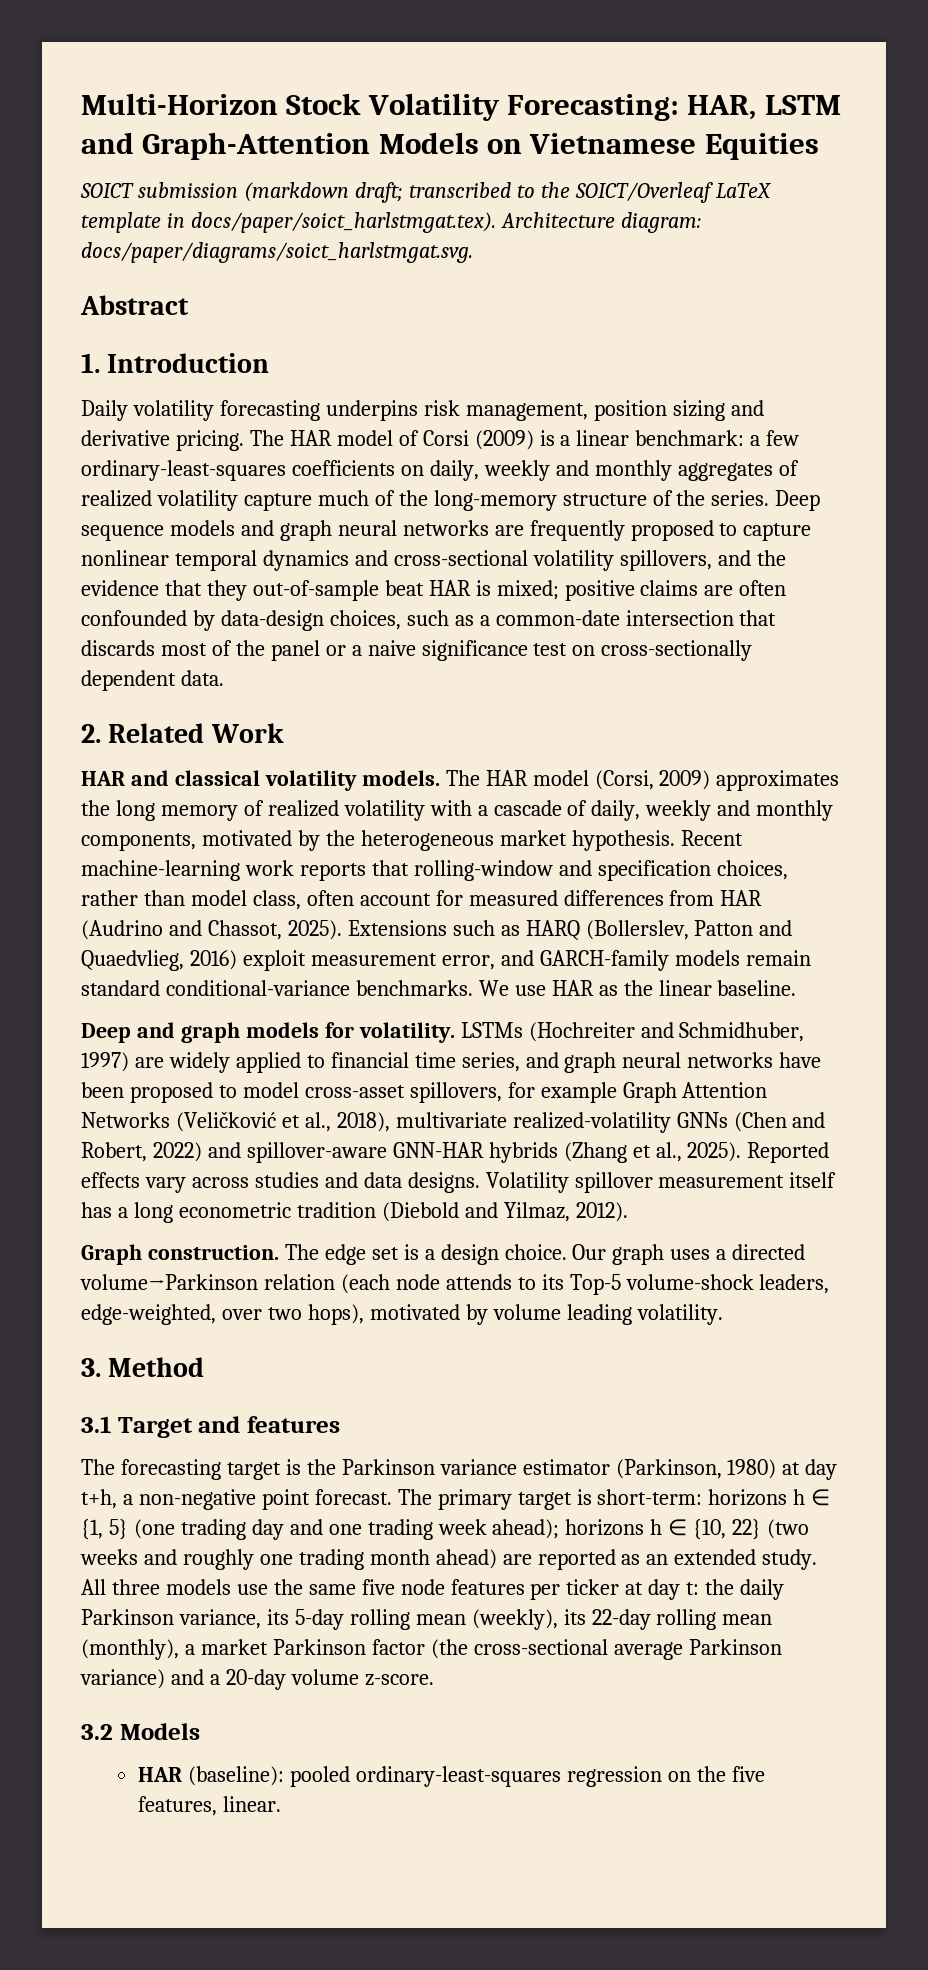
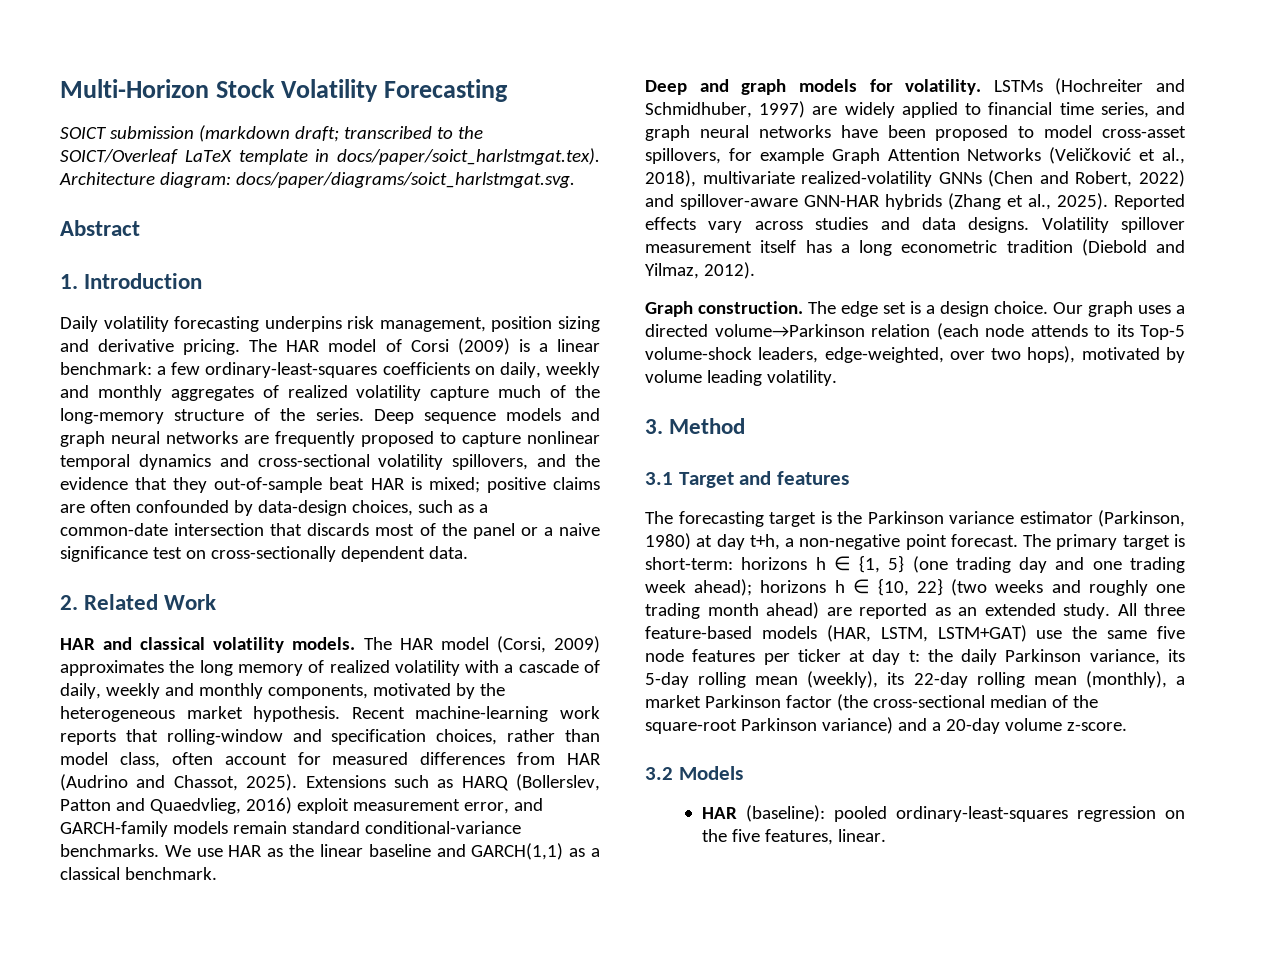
- Multi-Horizon Stock Volatility Forecasting: HAR, LSTM and Graph-Attention Models on Vietnamese Equities
+ Multi-Horizon Stock Volatility Forecasting
- We use HAR as the linear baseline.
+ We use HAR as the linear baseline and GARCH(1,1) as a classical benchmark.
- All three models use the same five node features per ticker at day t: the daily Parkinson variance, its 5-day rolling mean (weekly), its 22-day rolling mean (monthly), a market Parkinson factor (the cross-sectional average Parkinson variance) and a 20-day volume z-score.
+ All three feature-based models (HAR, LSTM, LSTM+GAT) use the same five node features per ticker at day t: the daily Parkinson variance, its 5-day rolling mean (weekly), its 22-day rolling mean (monthly), a market Parkinson factor (the cross-sectional median of the square-root Parkinson variance) and a 20-day volume z-score.

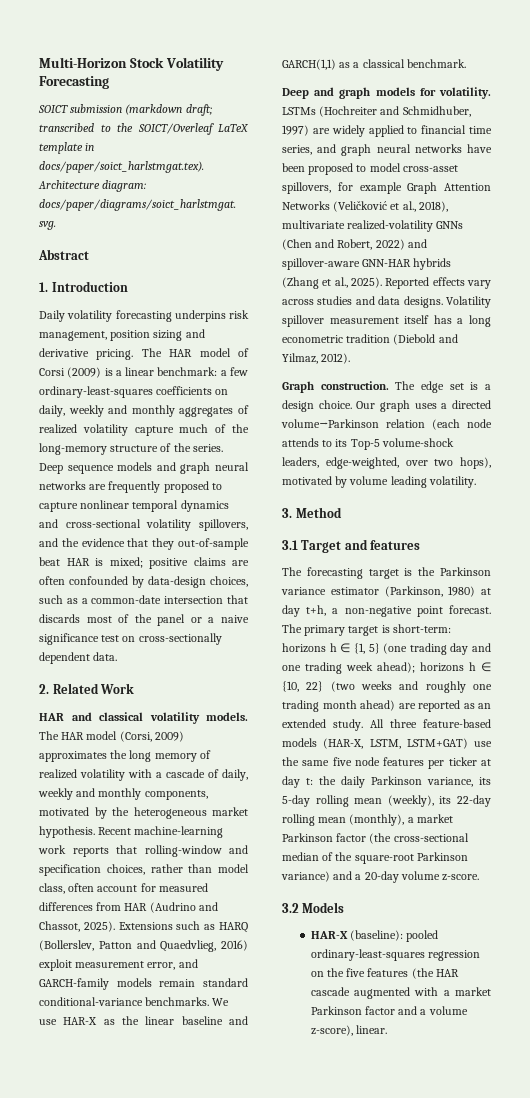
- We use HAR as the linear baseline and GARCH(1,1) as a classical benchmark.
+ We use HAR-X as the linear baseline and GARCH(1,1) as a classical benchmark.
- All three feature-based models (HAR, LSTM, LSTM+GAT) use the same five node features per ticker at day t: the daily Parkinson variance, its 5-day rolling mean (weekly), its 22-day rolling mean (monthly), a market Parkinson factor (the cross-sectional median of the square-root Parkinson variance) and a 20-day volume z-score.
+ All three feature-based models (HAR-X, LSTM, LSTM+GAT) use the same five node features per ticker at day t: the daily Parkinson variance, its 5-day rolling mean (weekly), its 22-day rolling mean (monthly), a market Parkinson factor (the cross-sectional median of the square-root Parkinson variance) and a 20-day volume z-score.
- HAR (baseline): pooled ordinary-least-squares regression on the five features, linear.
+ HAR-X (baseline): pooled ordinary-least-squares regression on the five features (the HAR cascade augmented with a market Parkinson factor and a volume z-score), linear.

